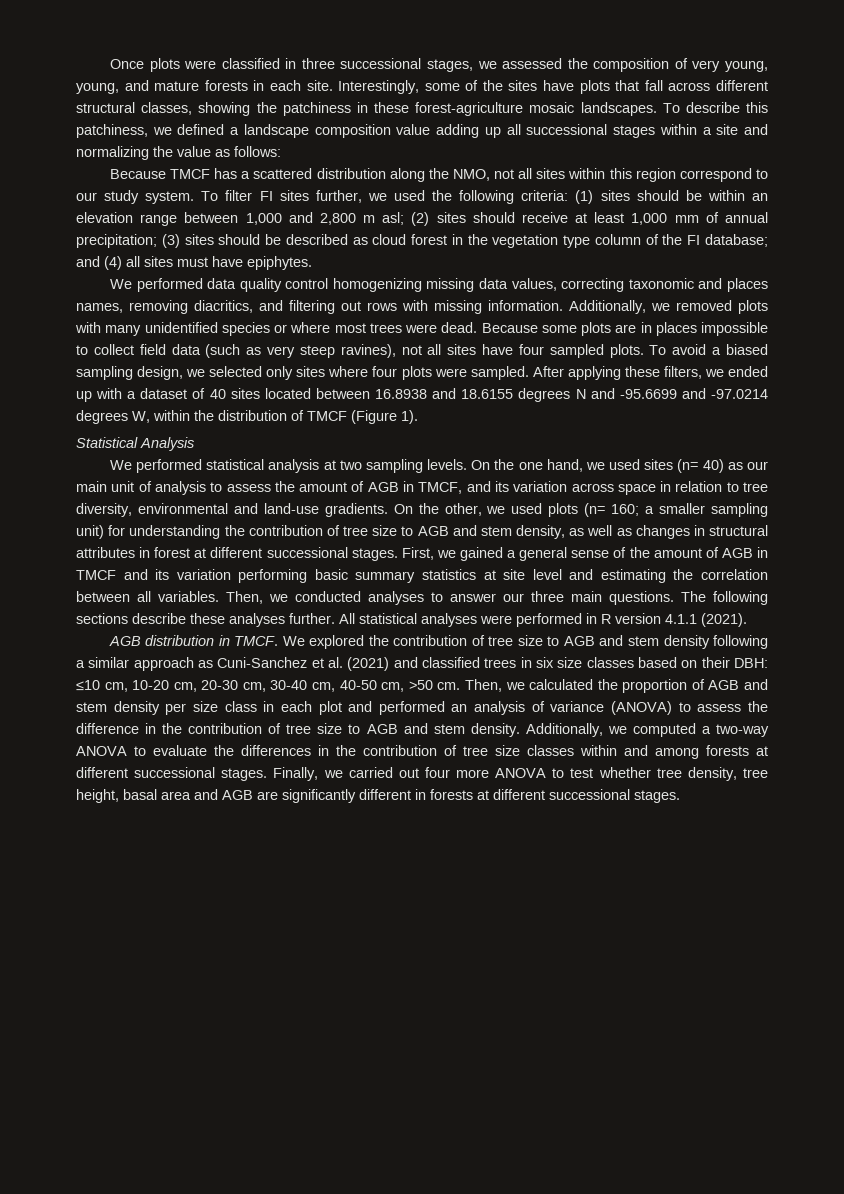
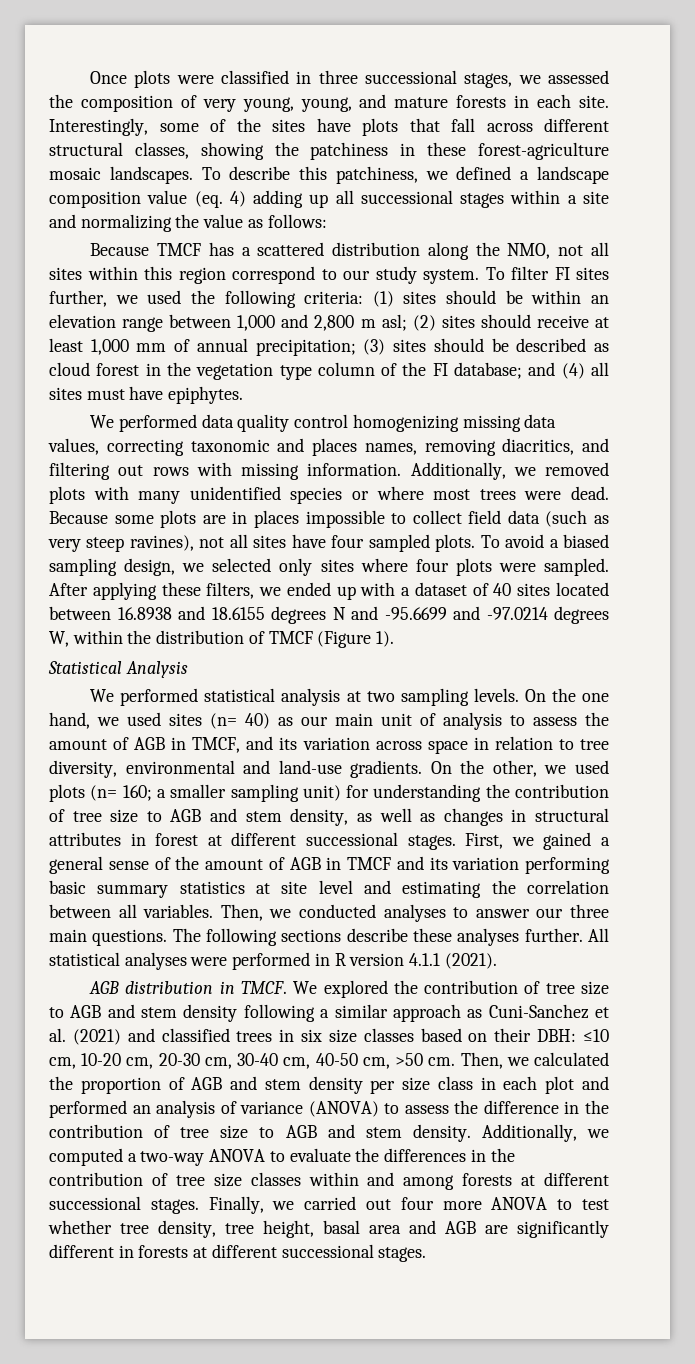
- To describe this patchiness, we defined a landscape composition value adding up all successional stages within a site and normalizing the value as follows:
+ To describe this patchiness, we defined a landscape composition value (eq. 4) adding up all successional stages within a site and normalizing the value as follows:

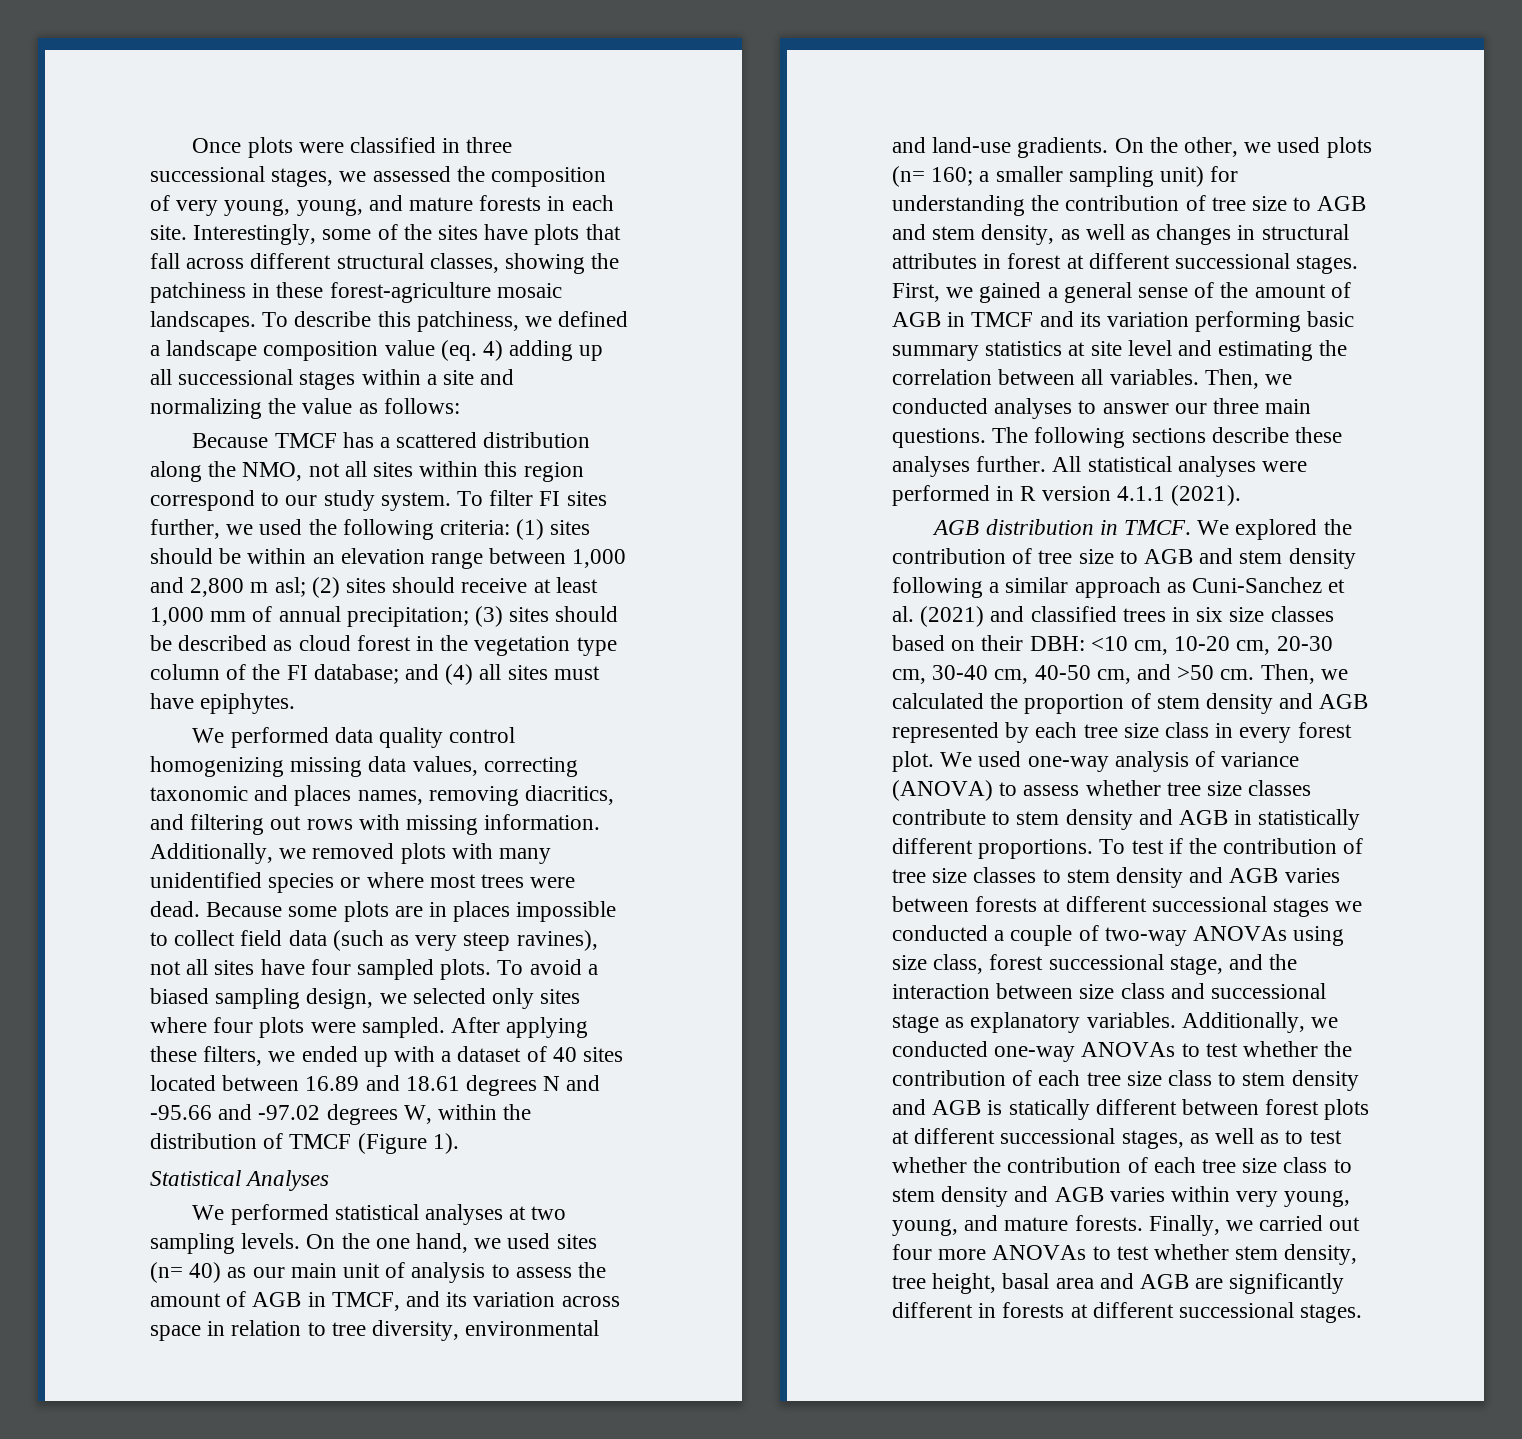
- After applying these filters, we ended up with a dataset of 40 sites located between 16.8938 and 18.6155 degrees N and -95.6699 and -97.0214 degrees W, within the distribution of TMCF (Figure 1).
+ After applying these filters, we ended up with a dataset of 40 sites located between 16.89 and 18.61 degrees N and -95.66 and -97.02 degrees W, within the distribution of TMCF (Figure 1).
- Statistical Analysis
+ Statistical Analyses
- We performed statistical analysis at two sampling levels.
+ We performed statistical analyses at two sampling levels.
- We explored the contribution of tree size to AGB and stem density following a similar approach as Cuni-Sanchez et al. (2021) and classified trees in six size classes based on their DBH: ≤10 cm, 10-20 cm, 20-30 cm, 30-40 cm, 40-50 cm, >50 cm.
+ We explored the contribution of tree size to AGB and stem density following a similar approach as Cuni-Sanchez et al. (2021) and classified trees in six size classes based on their DBH: <10 cm, 10-20 cm, 20-30 cm, 30-40 cm, 40-50 cm, and >50 cm.
- Then, we calculated the proportion of AGB and stem density per size class in each plot and performed an analysis of variance (ANOVA) to assess the difference in the contribution of tree size to AGB and stem density. Additionally, we computed a two-way ANOVA to evaluate the differences in the contribution of tree size classes within and among forests at different successional stages.
+ Then, we calculated the proportion of stem density and AGB represented by each tree size class in every forest plot. We used one-way analysis of variance (ANOVA) to assess whether tree size classes contribute to stem density and AGB in statistically different proportions. To test if the contribution of tree size classes to stem density and AGB varies between forests at different successional stages we conducted a couple of two-way ANOVAs using size class, forest successional stage, and the interaction between size class and successional stage as explanatory variables. Additionally, we conducted one-way ANOVAs to test whether the contribution of each tree size class to stem density and AGB is statically different between forest plots at different successional stages, as well as to test whether the contribution of each tree size class to stem density and AGB varies within very young, young, and mature forests.
- Finally, we carried out four more ANOVA to test whether tree density, tree height, basal area and AGB are significantly different in forests at different successional stages.
+ Finally, we carried out four more ANOVAs to test whether stem density, tree height, basal area and AGB are significantly different in forests at different successional stages.

